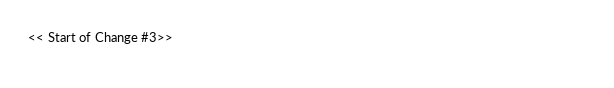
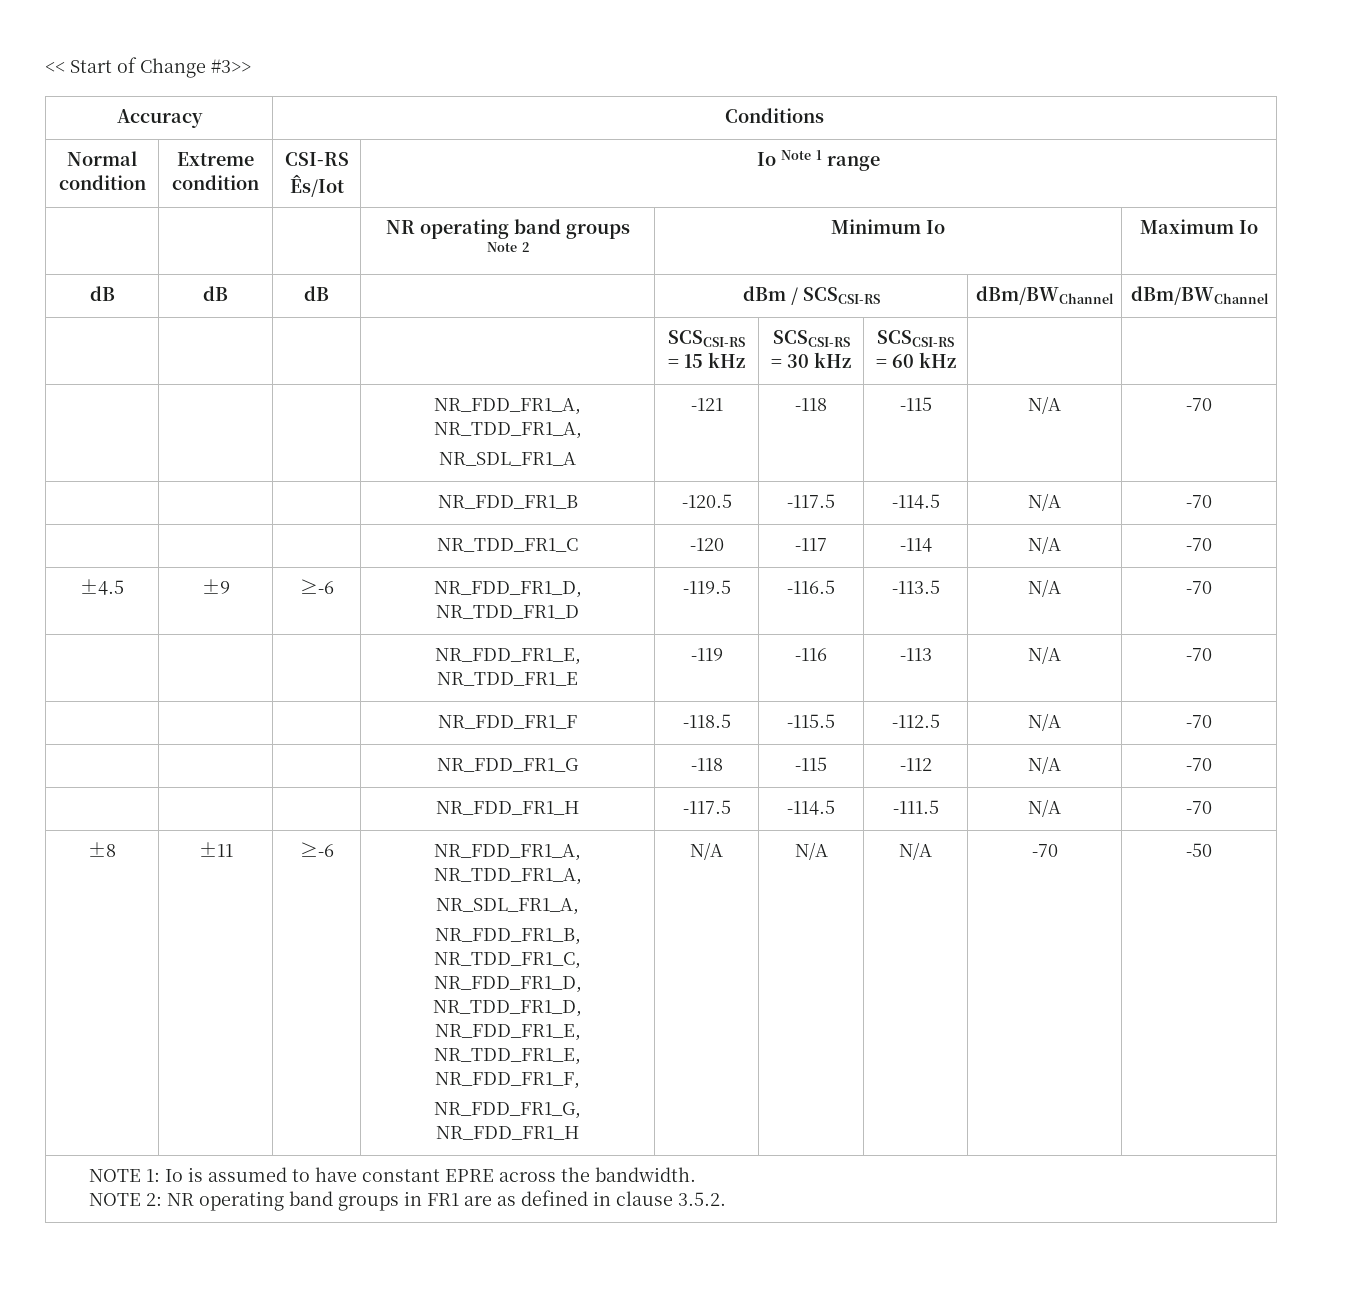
+ Accuracy | Conditions
+ Normal condition | Extreme condition | CSI-RS Ês/Iot | Io Note 1 range
+ | | | NR operating band groups Note 2 | Minimum Io | Maximum Io
+ dB | dB | dB | | dBm / SCSCSI-RS | dBm/BWChannel | dBm/BWChannel
+ | | | | SCSCSI-RS = 15 kHz | SCSCSI-RS = 30 kHz | SCSCSI-RS = 60 kHz | |
+ | | | NR_FDD_FR1_A, NR_TDD_FR1_A,
+ NR_SDL_FR1_A | -121 | -118 | -115 | N/A | -70
+ | | | NR_FDD_FR1_B | -120.5 | -117.5 | -114.5 | N/A | -70
+ | | | NR_TDD_FR1_C | -120 | -117 | -114 | N/A | -70
+ ±4.5 | ±9 | ≥-6 | NR_FDD_FR1_D, NR_TDD_FR1_D | -119.5 | -116.5 | -113.5 | N/A | -70
+ | | | NR_FDD_FR1_E, NR_TDD_FR1_E | -119 | -116 | -113 | N/A | -70
+ | | | NR_FDD_FR1_F | -118.5 | -115.5 | -112.5 | N/A | -70
+ | | | NR_FDD_FR1_G | -118 | -115 | -112 | N/A | -70
+ | | | NR_FDD_FR1_H | -117.5 | -114.5 | -111.5 | N/A | -70
+ ±8 | ±11 | ≥-6 | NR_FDD_FR1_A, NR_TDD_FR1_A,
+ NR_SDL_FR1_A,
+ NR_FDD_FR1_B, NR_TDD_FR1_C, NR_FDD_FR1_D, NR_TDD_FR1_D, NR_FDD_FR1_E, NR_TDD_FR1_E, NR_FDD_FR1_F,
+ NR_FDD_FR1_G, NR_FDD_FR1_H | N/A | N/A | N/A | -70 | -50
+ NOTE 1: Io is assumed to have constant EPRE across the bandwidth.
+ NOTE 2: NR operating band groups in FR1 are as defined in clause 3.5.2.

